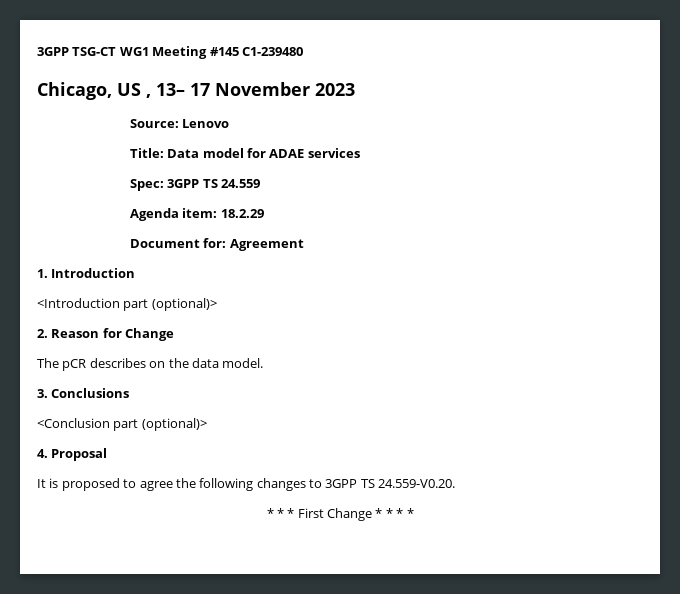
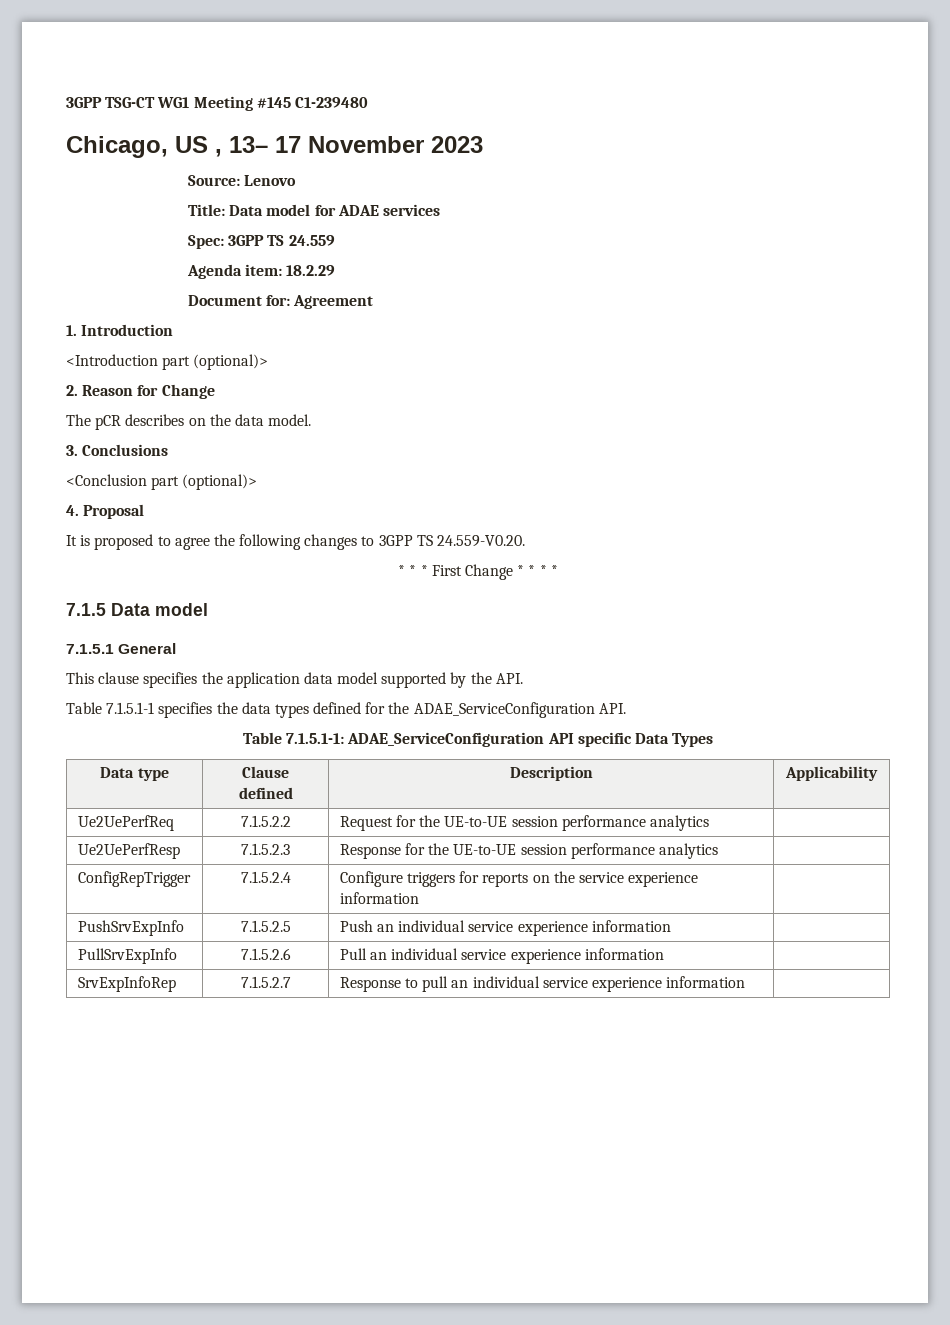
+ 7.1.5 Data model
+ 7.1.5.1 General
+ This clause specifies the application data model supported by the API.
+ Table 7.1.5.1-1 specifies the data types defined for the ADAE_ServiceConfiguration API.
+ Table 7.1.5.1-1: ADAE_ServiceConfiguration API specific Data Types
+ Data type | Clause defined | Description | Applicability
+ Ue2UePerfReq | 7.1.5.2.2 | Request for the UE-to-UE session performance analytics |
+ Ue2UePerfResp | 7.1.5.2.3 | Response for the UE-to-UE session performance analytics |
+ ConfigRepTrigger | 7.1.5.2.4 | Configure triggers for reports on the service experience information |
+ PushSrvExpInfo | 7.1.5.2.5 | Push an individual service experience information |
+ PullSrvExpInfo | 7.1.5.2.6 | Pull an individual service experience information |
+ SrvExpInfoRep | 7.1.5.2.7 | Response to pull an individual service experience information |

